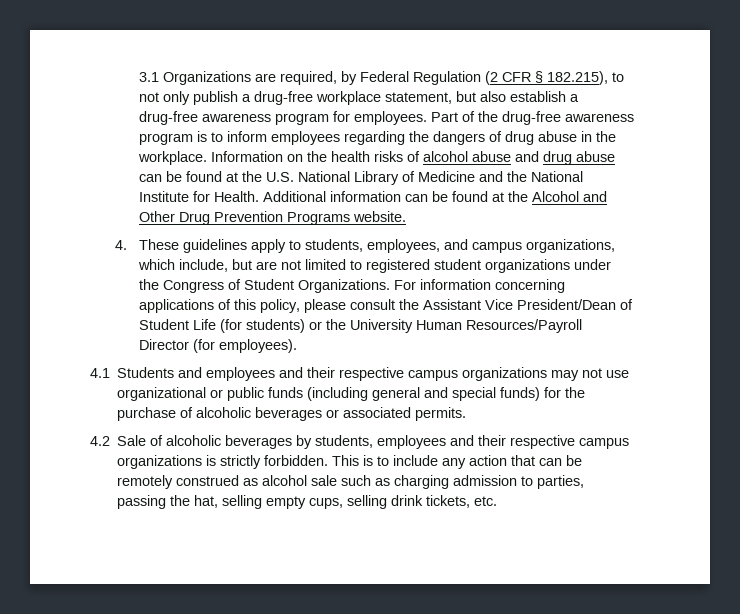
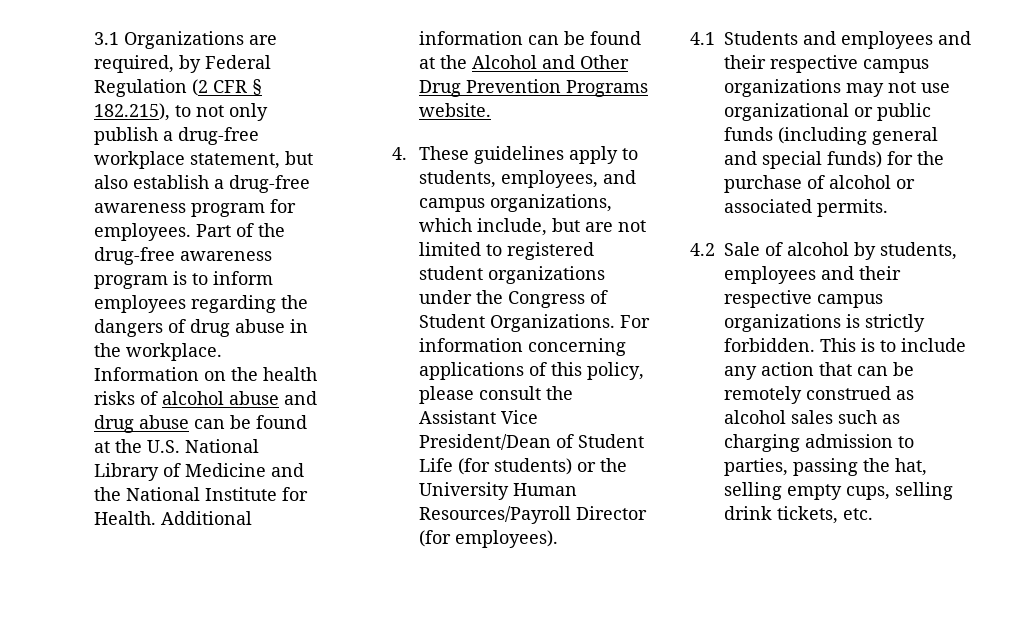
- 4.1 Students and employees and their respective campus organizations may not use organizational or public funds (including general and special funds) for the purchase of alcoholic beverages or associated permits.
+ 4.1 Students and employees and their respective campus organizations may not use organizational or public funds (including general and special funds) for the purchase of alcohol or associated permits.
- 4.2 Sale of alcoholic beverages by students, employees and their respective campus organizations is strictly forbidden.
+ 4.2 Sale of alcohol by students, employees and their respective campus organizations is strictly forbidden.
- This is to include any action that can be remotely construed as alcohol sale such as charging admission to parties, passing the hat, selling empty cups, selling drink tickets, etc.
+ This is to include any action that can be remotely construed as alcohol sales such as charging admission to parties, passing the hat, selling empty cups, selling drink tickets, etc.

